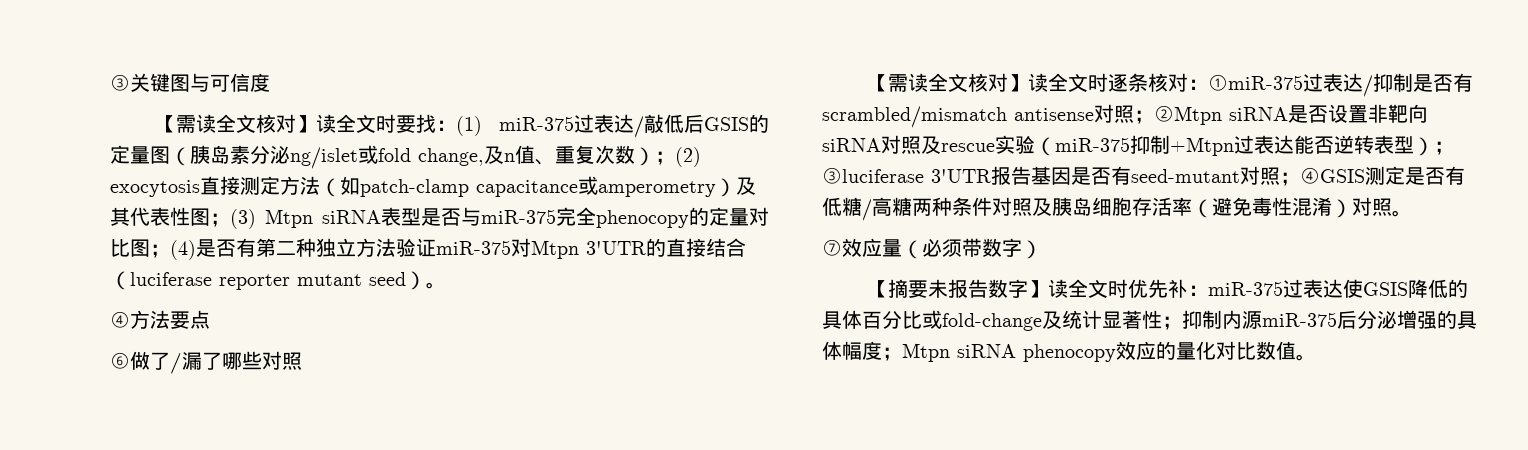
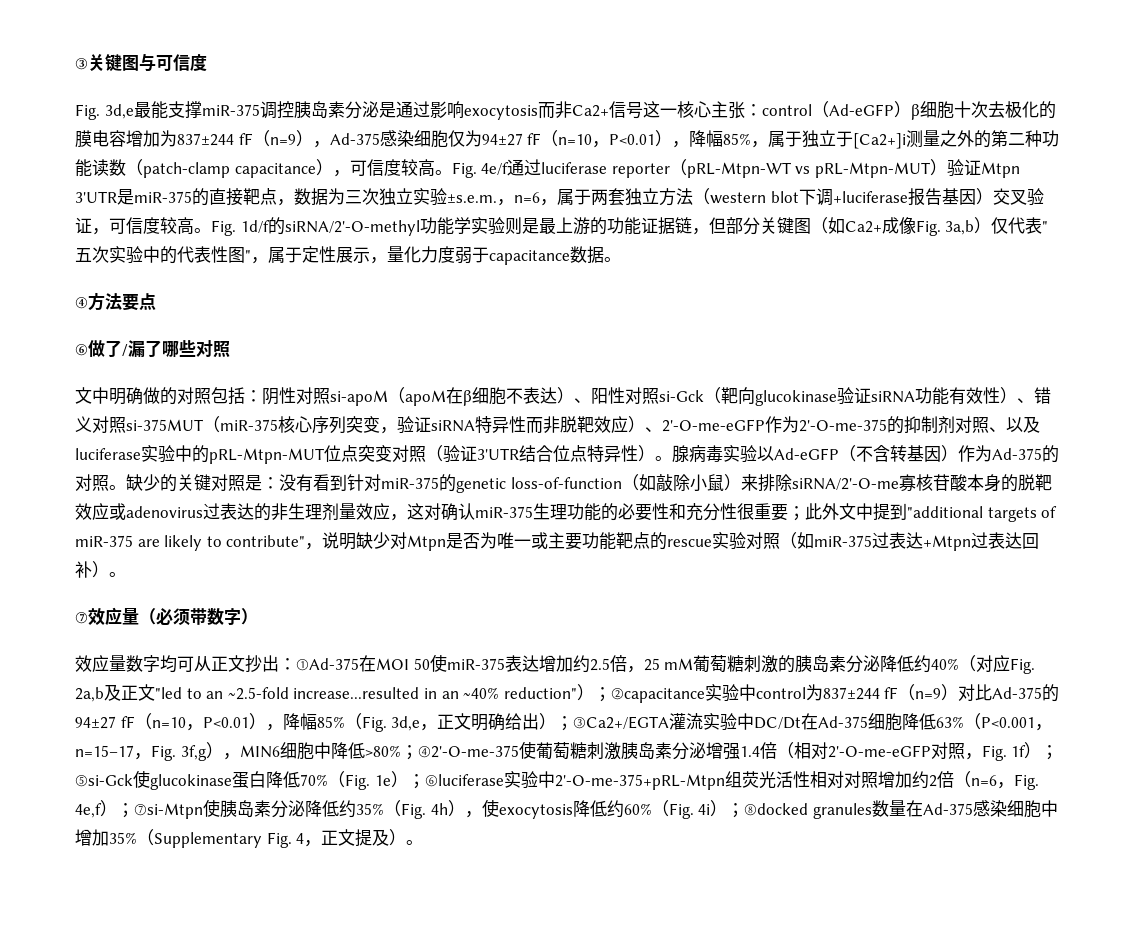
- 【需读全文核对】读全文时要找：(1) miR-375过表达/敲低后GSIS的定量图（胰岛素分泌ng/islet或fold change,及n值、重复次数）；(2) exocytosis直接测定方法（如patch-clamp capacitance或amperometry）及其代表性图；(3) Mtpn siRNA表型是否与miR-375完全phenocopy的定量对比图；(4)是否有第二种独立方法验证miR-375对Mtpn 3'UTR的直接结合（luciferase reporter mutant seed）。
+ Fig. 3d,e最能支撑miR-375调控胰岛素分泌是通过影响exocytosis而非Ca2+信号这一核心主张：control（Ad-eGFP）β细胞十次去极化的膜电容增加为837±244 fF（n=9），Ad-375感染细胞仅为94±27 fF（n=10，P<0.01），降幅85%，属于独立于[Ca2+]i测量之外的第二种功能读数（patch-clamp capacitance），可信度较高。Fig. 4e/f通过luciferase reporter（pRL-Mtpn-WT vs pRL-Mtpn-MUT）验证Mtpn 3'UTR是miR-375的直接靶点，数据为三次独立实验±s.e.m.，n=6，属于两套独立方法（western blot下调+luciferase报告基因）交叉验证，可信度较高。Fig. 1d/f的siRNA/2'-O-methyl功能学实验则是最上游的功能证据链，但部分关键图（如Ca2+成像Fig. 3a,b）仅代表"五次实验中的代表性图"，属于定性展示，量化力度弱于capacitance数据。
- 【需读全文核对】读全文时逐条核对：①miR-375过表达/抑制是否有scrambled/mismatch antisense对照；②Mtpn siRNA是否设置非靶向siRNA对照及rescue实验（miR-375抑制+Mtpn过表达能否逆转表型）；③luciferase 3'UTR报告基因是否有seed-mutant对照；④GSIS测定是否有低糖/高糖两种条件对照及胰岛细胞存活率（避免毒性混淆）对照。
+ 文中明确做的对照包括：阴性对照si-apoM（apoM在β细胞不表达）、阳性对照si-Gck（靶向glucokinase验证siRNA功能有效性）、错义对照si-375MUT（miR-375核心序列突变，验证siRNA特异性而非脱靶效应）、2'-O-me-eGFP作为2'-O-me-375的抑制剂对照、以及luciferase实验中的pRL-Mtpn-MUT位点突变对照（验证3'UTR结合位点特异性）。腺病毒实验以Ad-eGFP（不含转基因）作为Ad-375的对照。缺少的关键对照是：没有看到针对miR-375的genetic loss-of-function（如敲除小鼠）来排除siRNA/2'-O-me寡核苷酸本身的脱靶效应或adenovirus过表达的非生理剂量效应，这对确认miR-375生理功能的必要性和充分性很重要；此外文中提到"additional targets of miR-375 are likely to contribute"，说明缺少对Mtpn是否为唯一或主要功能靶点的rescue实验对照（如miR-375过表达+Mtpn过表达回补）。
- 【摘要未报告数字】读全文时优先补：miR-375过表达使GSIS降低的具体百分比或fold-change及统计显著性；抑制内源miR-375后分泌增强的具体幅度；Mtpn siRNA phenocopy效应的量化对比数值。
+ 效应量数字均可从正文抄出：①Ad-375在MOI 50使miR-375表达增加约2.5倍，25 mM葡萄糖刺激的胰岛素分泌降低约40%（对应Fig. 2a,b及正文"led to an ~2.5-fold increase...resulted in an ~40% reduction"）；②capacitance实验中control为837±244 fF（n=9）对比Ad-375的94±27 fF（n=10，P<0.01），降幅85%（Fig. 3d,e，正文明确给出）；③Ca2+/EGTA灌流实验中DC/Dt在Ad-375细胞降低63%（P<0.001，n=15–17，Fig. 3f,g），MIN6细胞中降低>80%；④2'-O-me-375使葡萄糖刺激胰岛素分泌增强1.4倍（相对2'-O-me-eGFP对照，Fig. 1f）；⑤si-Gck使glucokinase蛋白降低70%（Fig. 1e）；⑥luciferase实验中2'-O-me-375+pRL-Mtpn组荧光活性相对对照增加约2倍（n=6，Fig. 4e,f）；⑦si-Mtpn使胰岛素分泌降低约35%（Fig. 4h），使exocytosis降低约60%（Fig. 4i）；⑧docked granules数量在Ad-375感染细胞中增加35%（Supplementary Fig. 4，正文提及）。

